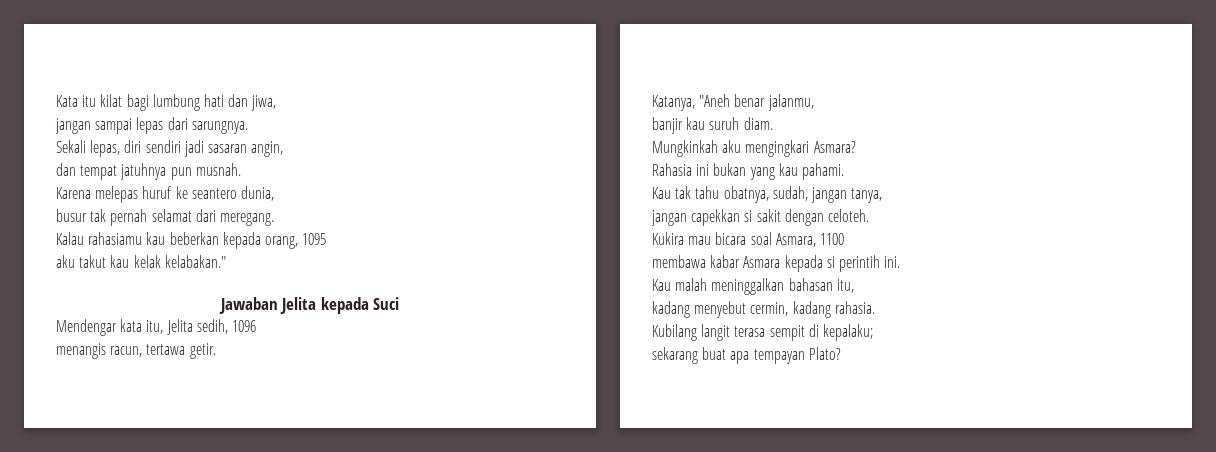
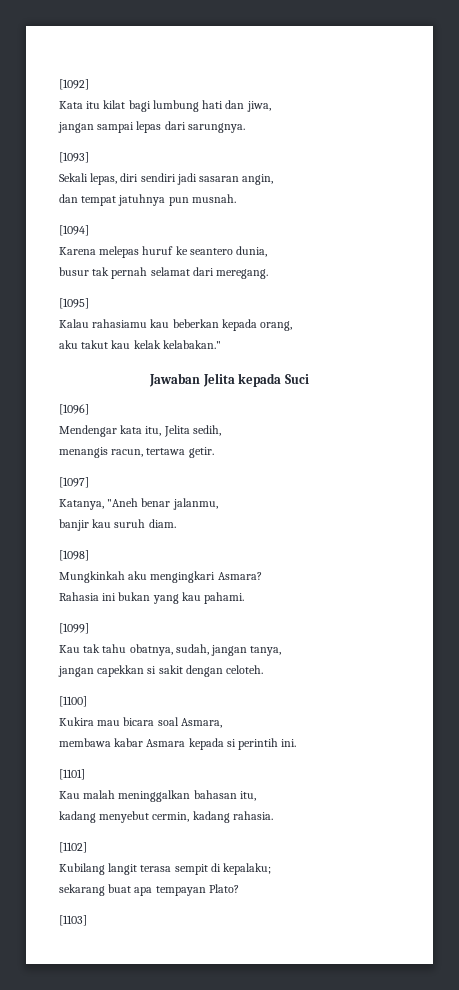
+ [1092]
+ [1093]
+ [1094]
+ [1095]
- Kalau rahasiamu kau beberkan kepada orang, 1095
+ Kalau rahasiamu kau beberkan kepada orang,
+ [1096]
- Mendengar kata itu, Jelita sedih, 1096
+ Mendengar kata itu, Jelita sedih,
+ [1097]
+ [1098]
+ [1099]
+ [1100]
- Kukira mau bicara soal Asmara, 1100
+ Kukira mau bicara soal Asmara,
+ [1101]
+ [1102]
+ [1103]

